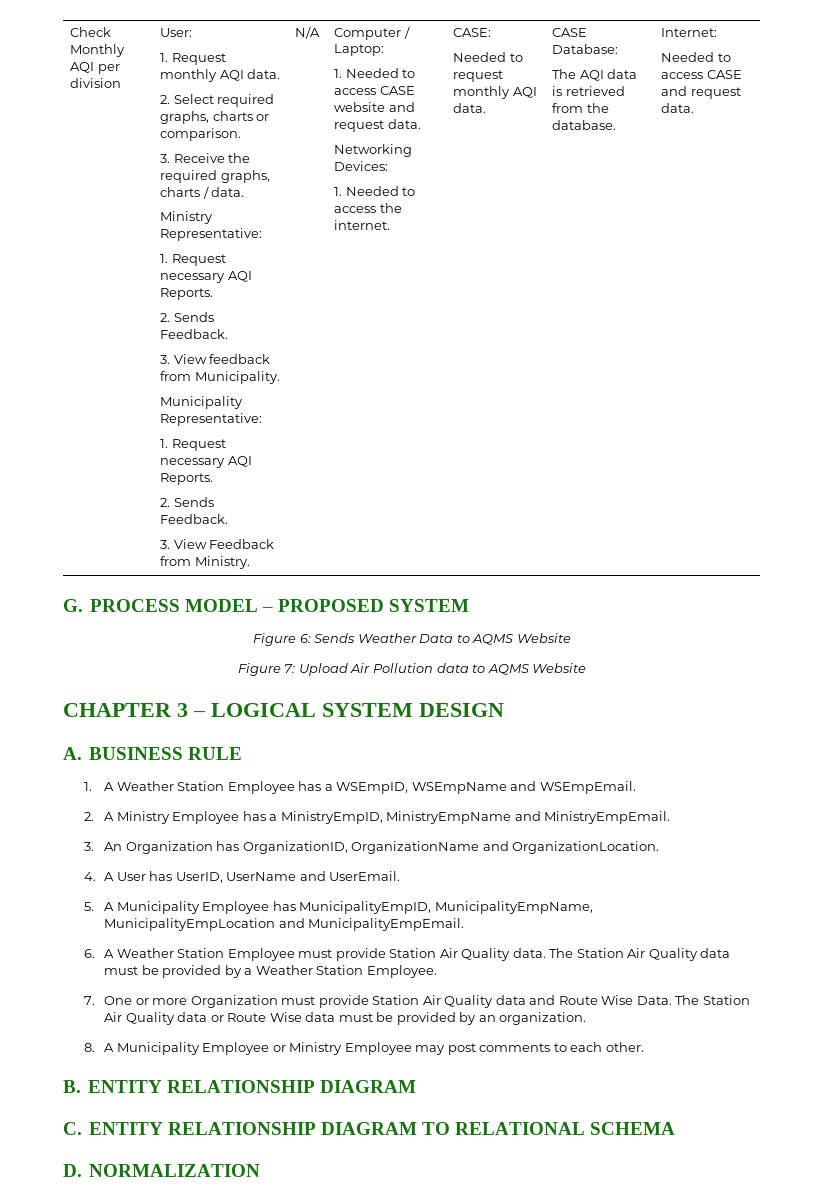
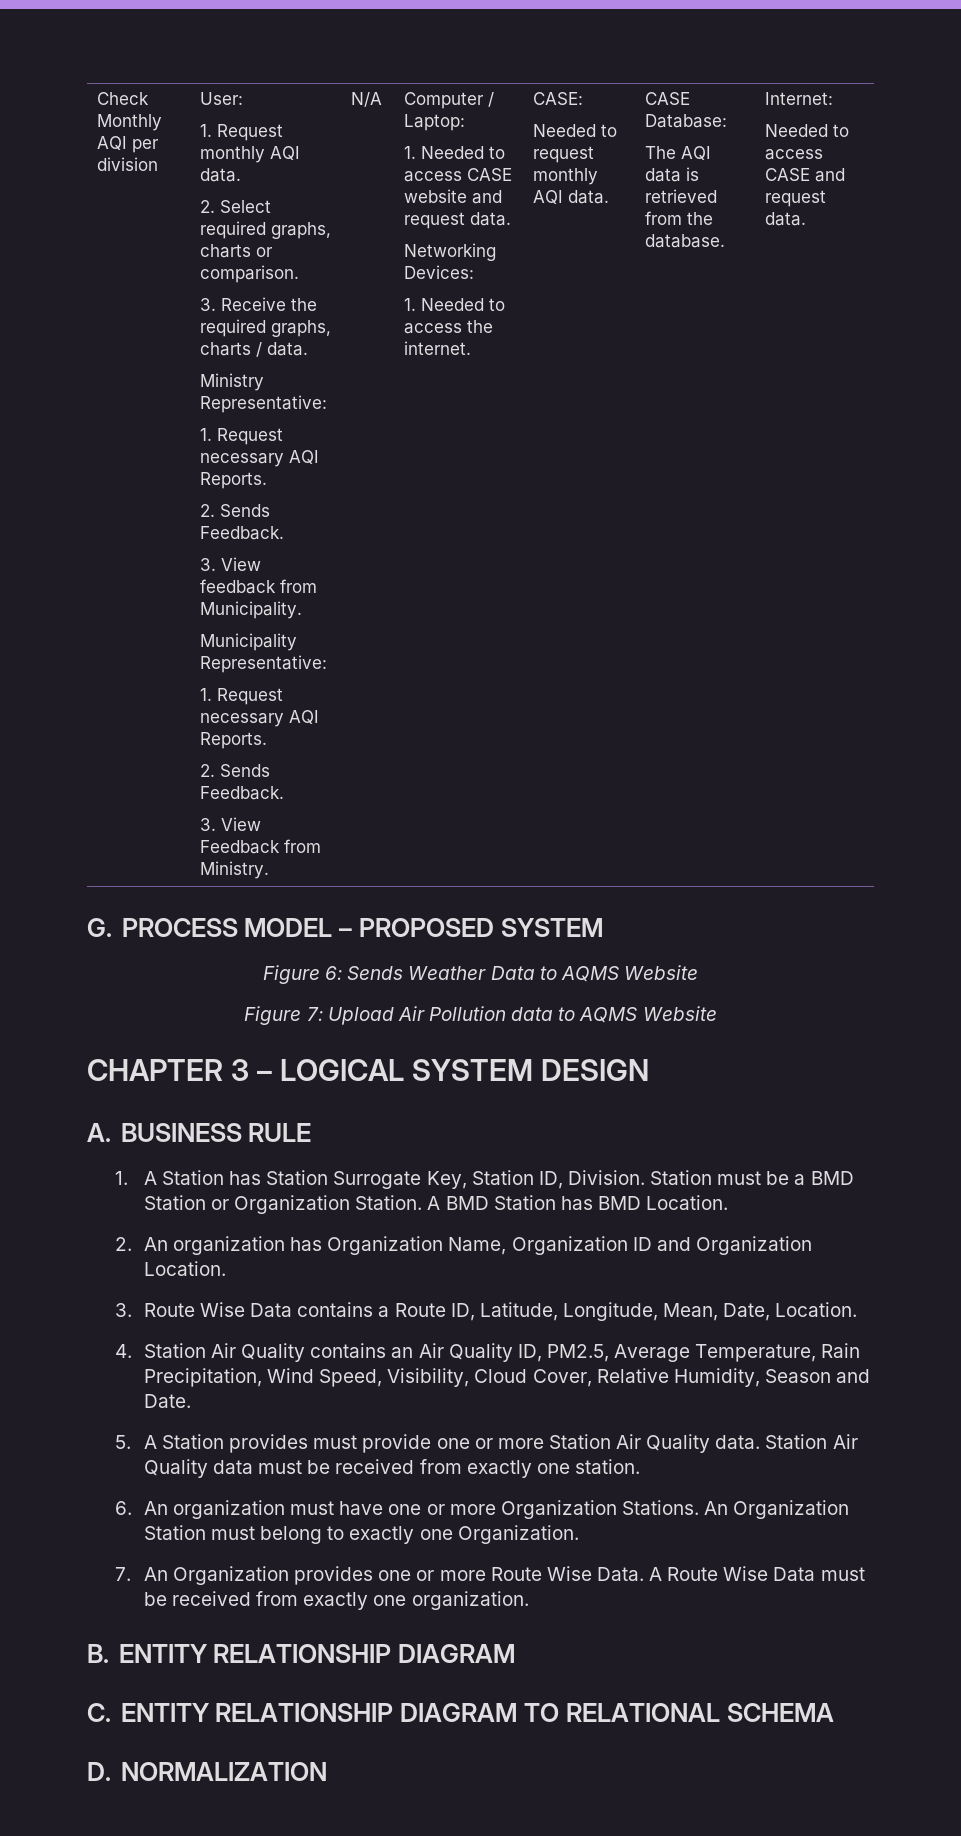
- 1. A Weather Station Employee has a WSEmpID, WSEmpName and WSEmpEmail.
- 2. A Ministry Employee has a MinistryEmpID, MinistryEmpName and MinistryEmpEmail.
- 3. An Organization has OrganizationID, OrganizationName and OrganizationLocation.
- 4. A User has UserID, UserName and UserEmail.
- 5. A Municipality Employee has MunicipalityEmpID, MunicipalityEmpName, MunicipalityEmpLocation and MunicipalityEmpEmail.
- 6. A Weather Station Employee must provide Station Air Quality data.
+ 1. A Station has Station Surrogate Key, Station ID, Division. Station must be a BMD Station or Organization Station. A BMD Station has BMD Location.
+ 2. An organization has Organization Name, Organization ID and Organization Location.
+ 3. Route Wise Data contains a Route ID, Latitude, Longitude, Mean, Date, Location.
+ 4. Station Air Quality contains an Air Quality ID, PM2.5, Average Temperature, Rain Precipitation, Wind Speed, Visibility, Cloud Cover, Relative Humidity, Season and Date.
+ 5. A Station provides must provide one or more Station Air Quality data.
- The Station Air Quality data must be provided by a Weather Station Employee.
- 7. One or more Organization must provide Station Air Quality data and Route Wise Data. The Station Air Quality data or Route Wise data must be provided by an organization.
- 8. A Municipality Employee or Ministry Employee may post comments to each other.
+ Station Air Quality data must be received from exactly one station.
+ 6. An organization must have one or more Organization Stations. An Organization Station must belong to exactly one Organization.
+ 7. An Organization provides one or more Route Wise Data. A Route Wise Data must be received from exactly one organization.

